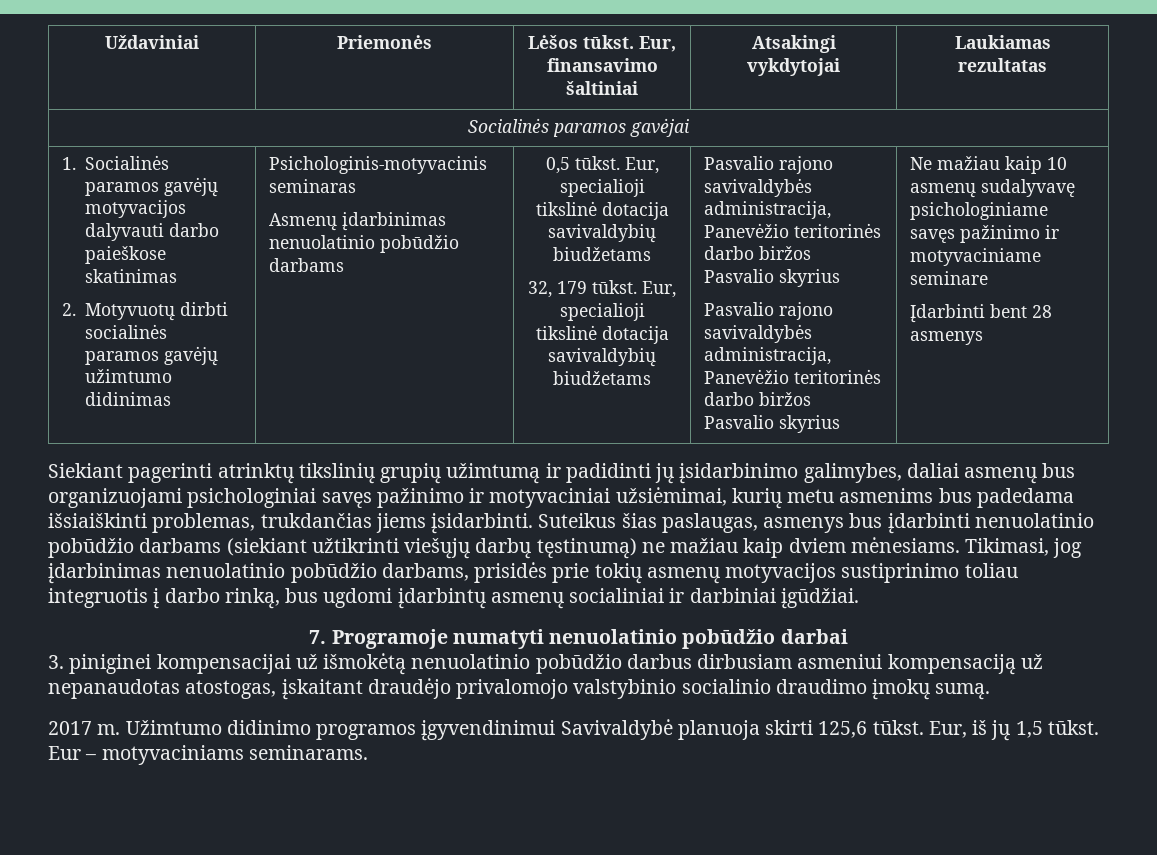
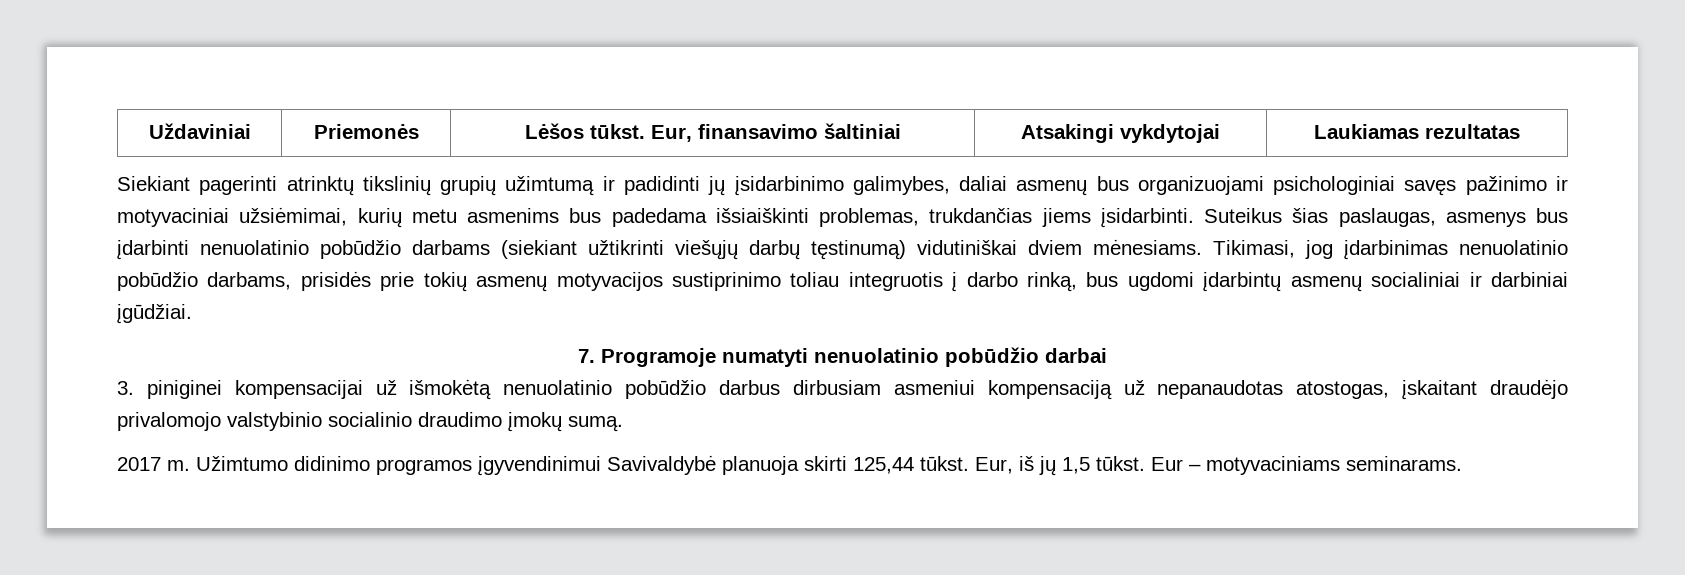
- Socialinės paramos gavėjai
- 1. Socialinės paramos gavėjų motyvacijos dalyvauti darbo paieškose skatinimas
- 2. Motyvuotų dirbti socialinės paramos gavėjų užimtumo didinimas | Psichologinis-motyvacinis seminaras
- Asmenų įdarbinimas nenuolatinio pobūdžio darbams | 0,5 tūkst. Eur, specialioji tikslinė dotacija savivaldybių biudžetams
- 32, 179 tūkst. Eur, specialioji tikslinė dotacija savivaldybių biudžetams | Pasvalio rajono savivaldybės administracija, Panevėžio teritorinės darbo biržos Pasvalio skyrius
- Pasvalio rajono savivaldybės administracija, Panevėžio teritorinės darbo biržos Pasvalio skyrius | Ne mažiau kaip 10 asmenų sudalyvavę psichologiniame savęs pažinimo ir motyvaciniame seminare
- Įdarbinti bent 28 asmenys
- Suteikus šias paslaugas, asmenys bus įdarbinti nenuolatinio pobūdžio darbams (siekiant užtikrinti viešųjų darbų tęstinumą) ne mažiau kaip dviem mėnesiams.
+ Suteikus šias paslaugas, asmenys bus įdarbinti nenuolatinio pobūdžio darbams (siekiant užtikrinti viešųjų darbų tęstinumą) vidutiniškai dviem mėnesiams.
- Užimtumo didinimo programos įgyvendinimui Savivaldybė planuoja skirti 125,6 tūkst.
+ Užimtumo didinimo programos įgyvendinimui Savivaldybė planuoja skirti 125,44 tūkst.

